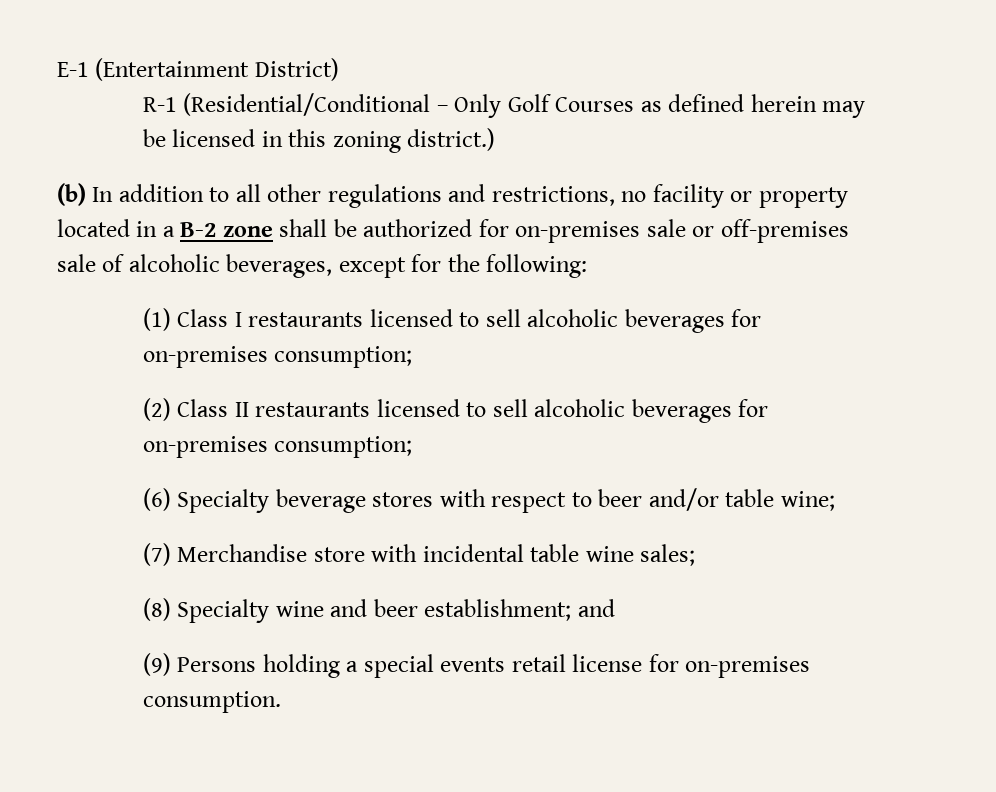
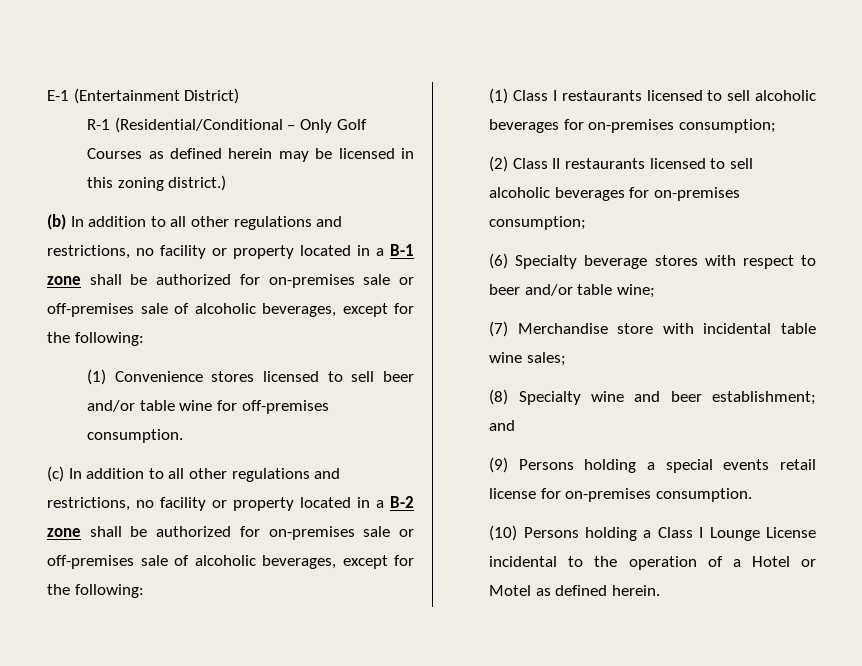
- (b) In addition to all other regulations and restrictions, no facility or property located in a B-2 zone shall be authorized for on-premises sale or off-premises sale of alcoholic beverages, except for the following:
+ (b) In addition to all other regulations and restrictions, no facility or property located in a B-1 zone shall be authorized for on-premises sale or off-premises sale of alcoholic beverages, except for the following:
+ (1) Convenience stores licensed to sell beer and/or table wine for off-premises consumption.
+ (c) In addition to all other regulations and restrictions, no facility or property located in a B-2 zone shall be authorized for on-premises sale or off-premises sale of alcoholic beverages, except for the following:
+ (10) Persons holding a Class I Lounge License incidental to the operation of a Hotel or Motel as defined herein.

